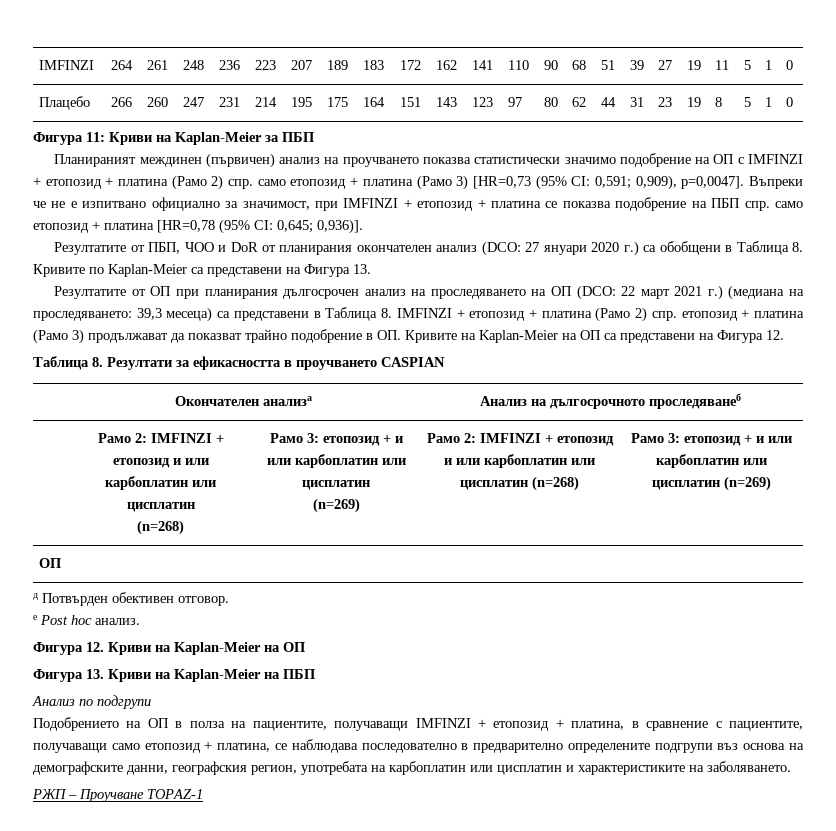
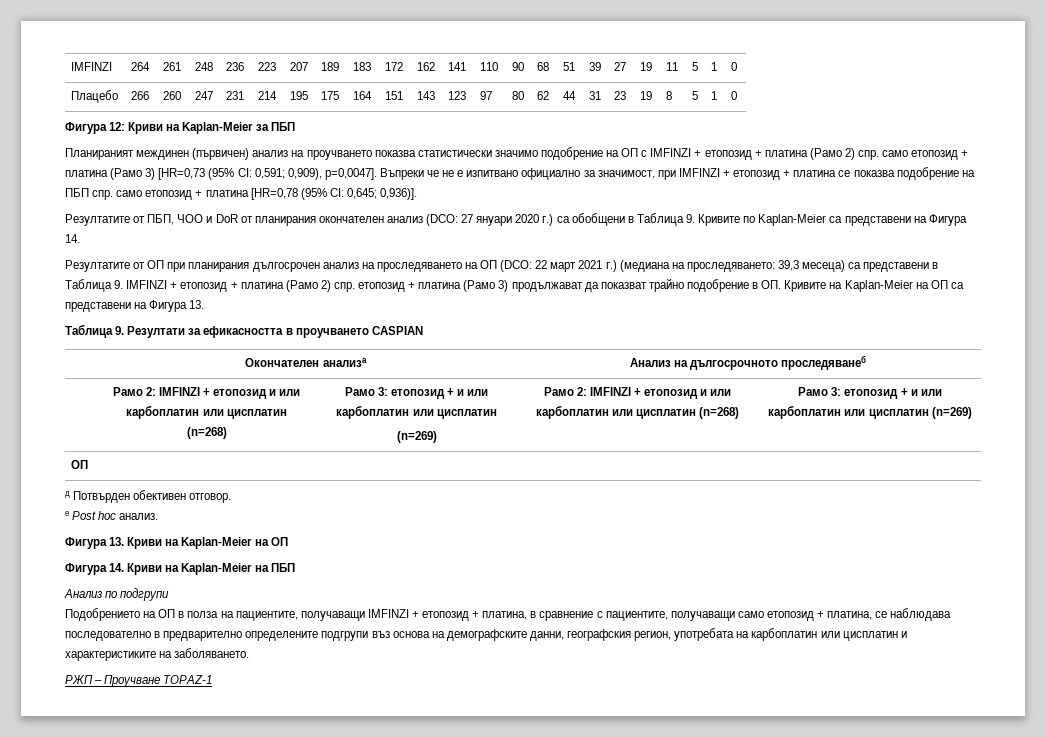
- Фигура 11: Криви на Kaplan-Meier за ПБП
+ Фигура 12: Криви на Kaplan-Meier за ПБП
- Резултатите от ПБП, ЧОО и DoR от планирания окончателен анализ (DCO: 27 януари 2020 г.) са обобщени в Таблица 8. Кривите по Kaplan-Meier са представени на Фигура 13.
+ Резултатите от ПБП, ЧОО и DoR от планирания окончателен анализ (DCO: 27 януари 2020 г.) са обобщени в Таблица 9. Кривите по Kaplan-Meier са представени на Фигура 14.
- Резултатите от ОП при планирания дългосрочен анализ на проследяването на ОП (DCO: 22 март 2021 г.) (медиана на проследяването: 39,3 месеца) са представени в Таблица 8. IMFINZI + етопозид + платина (Рамо 2) спр. етопозид + платина (Рамо 3) продължават да показват трайно подобрение в ОП. Кривите на Kaplan-Meier на ОП са представени на Фигура 12.
- Таблица 8. Резултати за ефикасността в проучването CASPIAN
+ Резултатите от ОП при планирания дългосрочен анализ на проследяването на ОП (DCO: 22 март 2021 г.) (медиана на проследяването: 39,3 месеца) са представени в Таблица 9. IMFINZI + етопозид + платина (Рамо 2) спр. етопозид + платина (Рамо 3) продължават да показват трайно подобрение в ОП. Кривите на Kaplan-Meier на ОП са представени на Фигура 13.
+ Таблица 9. Резултати за ефикасността в проучването CASPIAN
- Фигура 12. Криви на Kaplan-Meier на ОП
+ Фигура 13. Криви на Kaplan-Meier на ОП
- Фигура 13. Криви на Kaplan-Meier на ПБП
+ Фигура 14. Криви на Kaplan-Meier на ПБП

